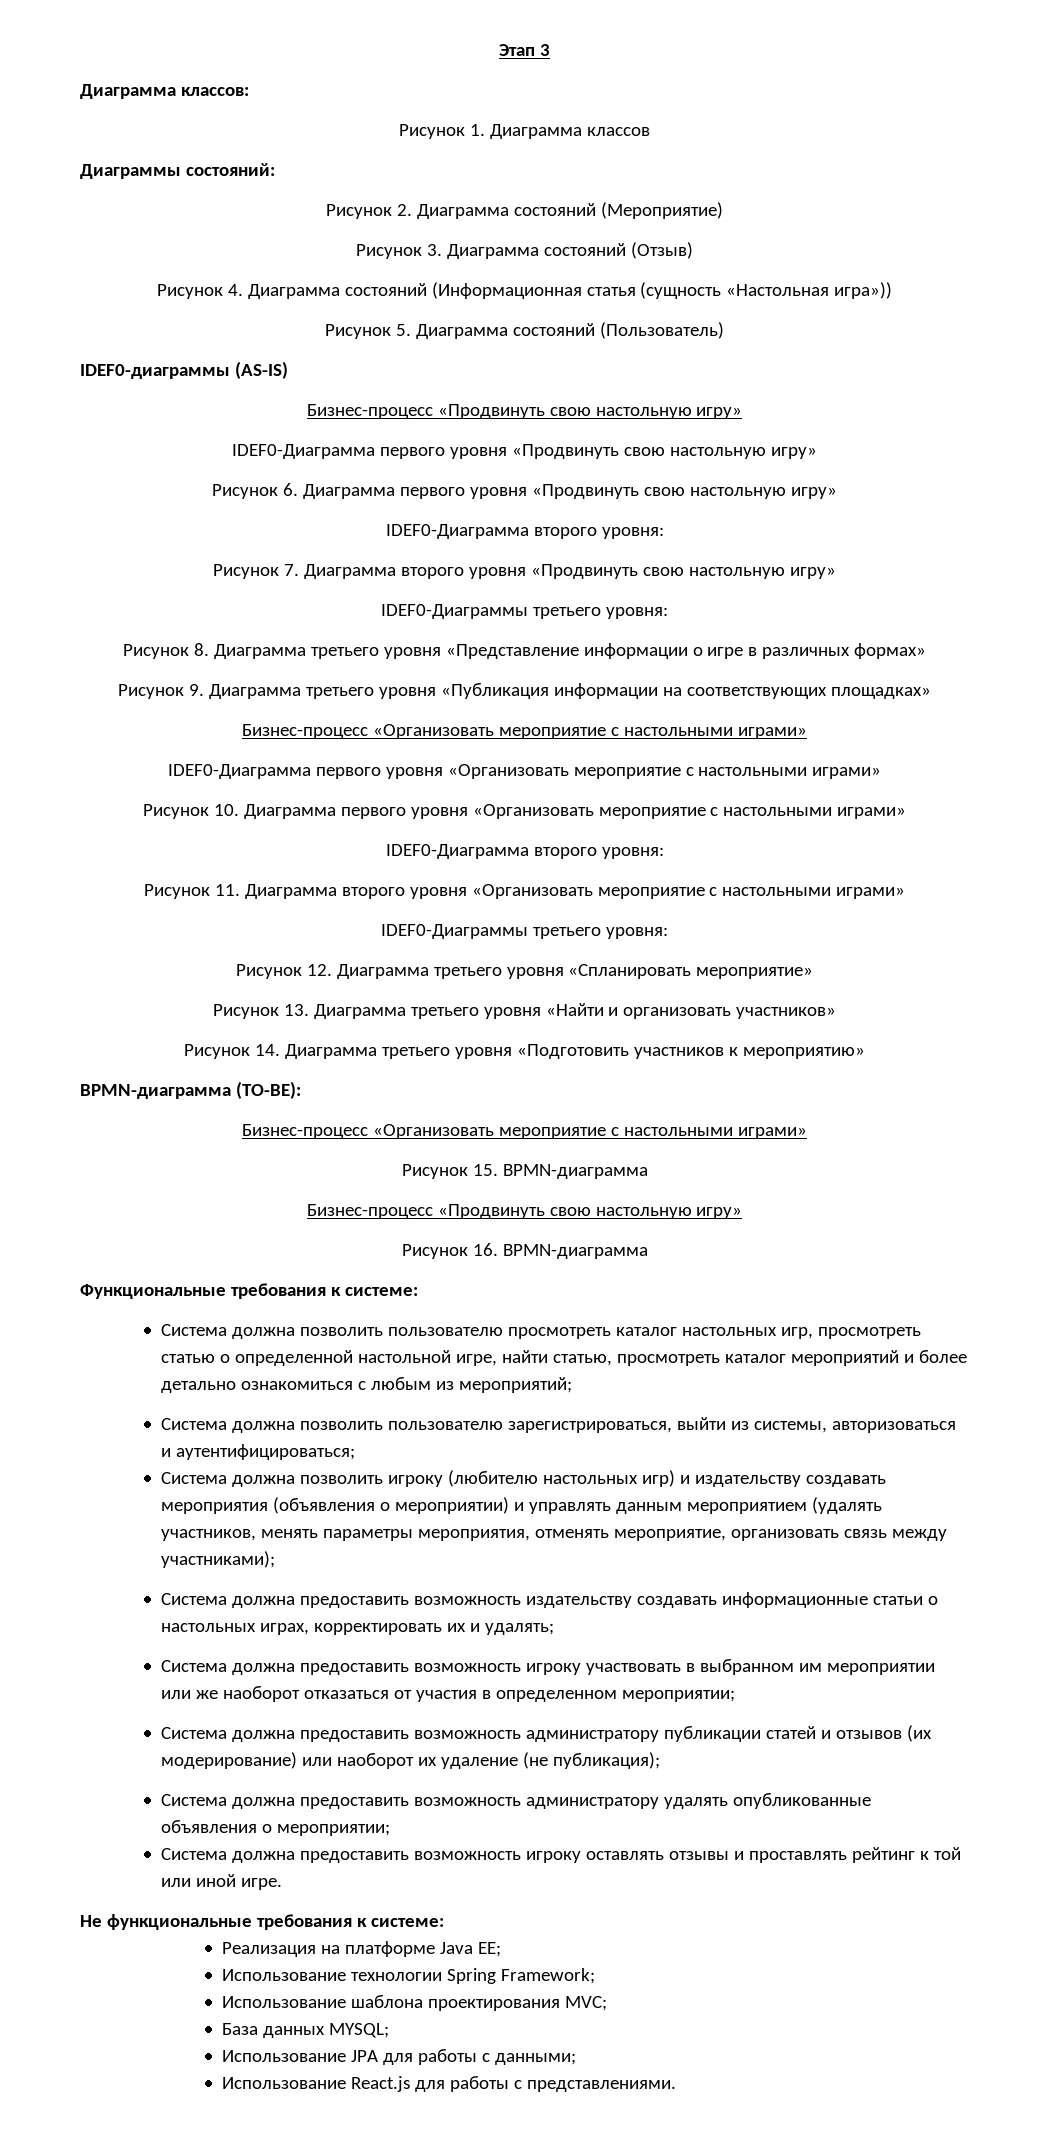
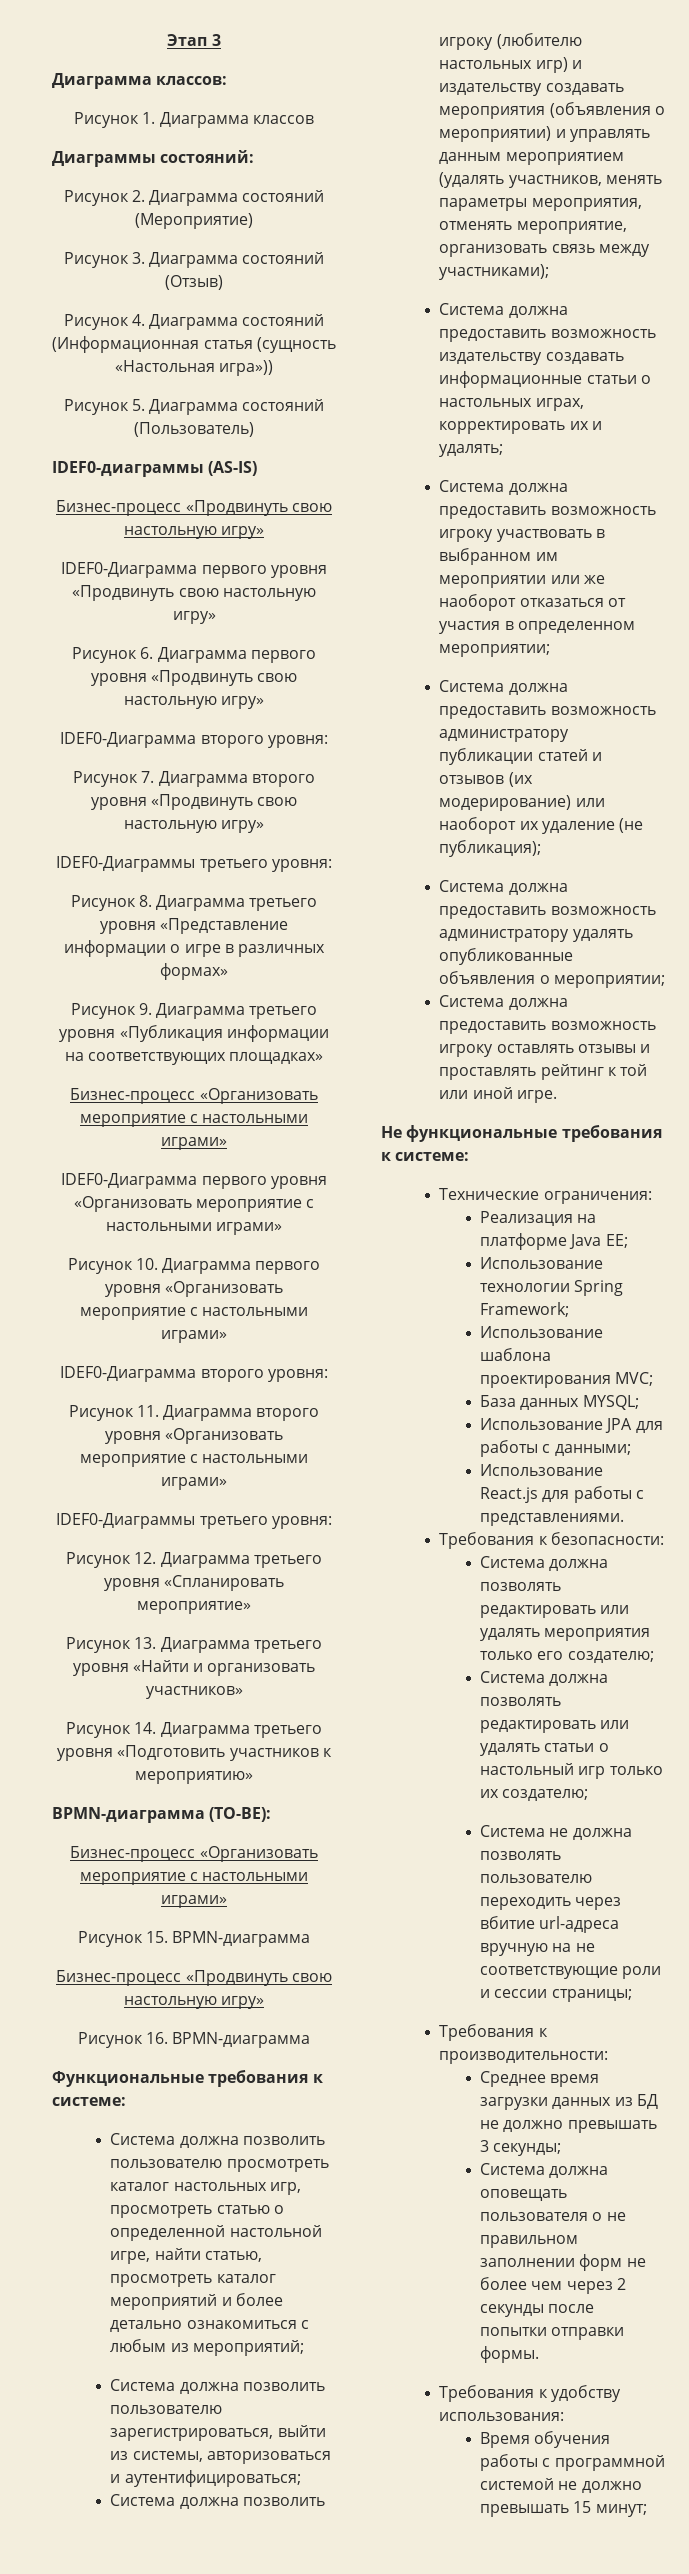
+ Технические ограничения:
+ Требования к безопасности:
+ Система должна позволять редактировать или удалять мероприятия только его создателю;
+ Система должна позволять редактировать или удалять статьи о настольный игр только их создателю;
+ Система не должна позволять пользователю переходить через вбитие url-адреса вручную на не соответствующие роли и сессии страницы;
+ Требования к производительности:
+ Среднее время загрузки данных из БД не должно превышать 3 секунды;
+ Система должна оповещать пользователя о не правильном заполнении форм не более чем через 2 секунды после попытки отправки формы.
+ Требования к удобству использования:
+ Время обучения работы с программной системой не должно превышать 15 минут;

